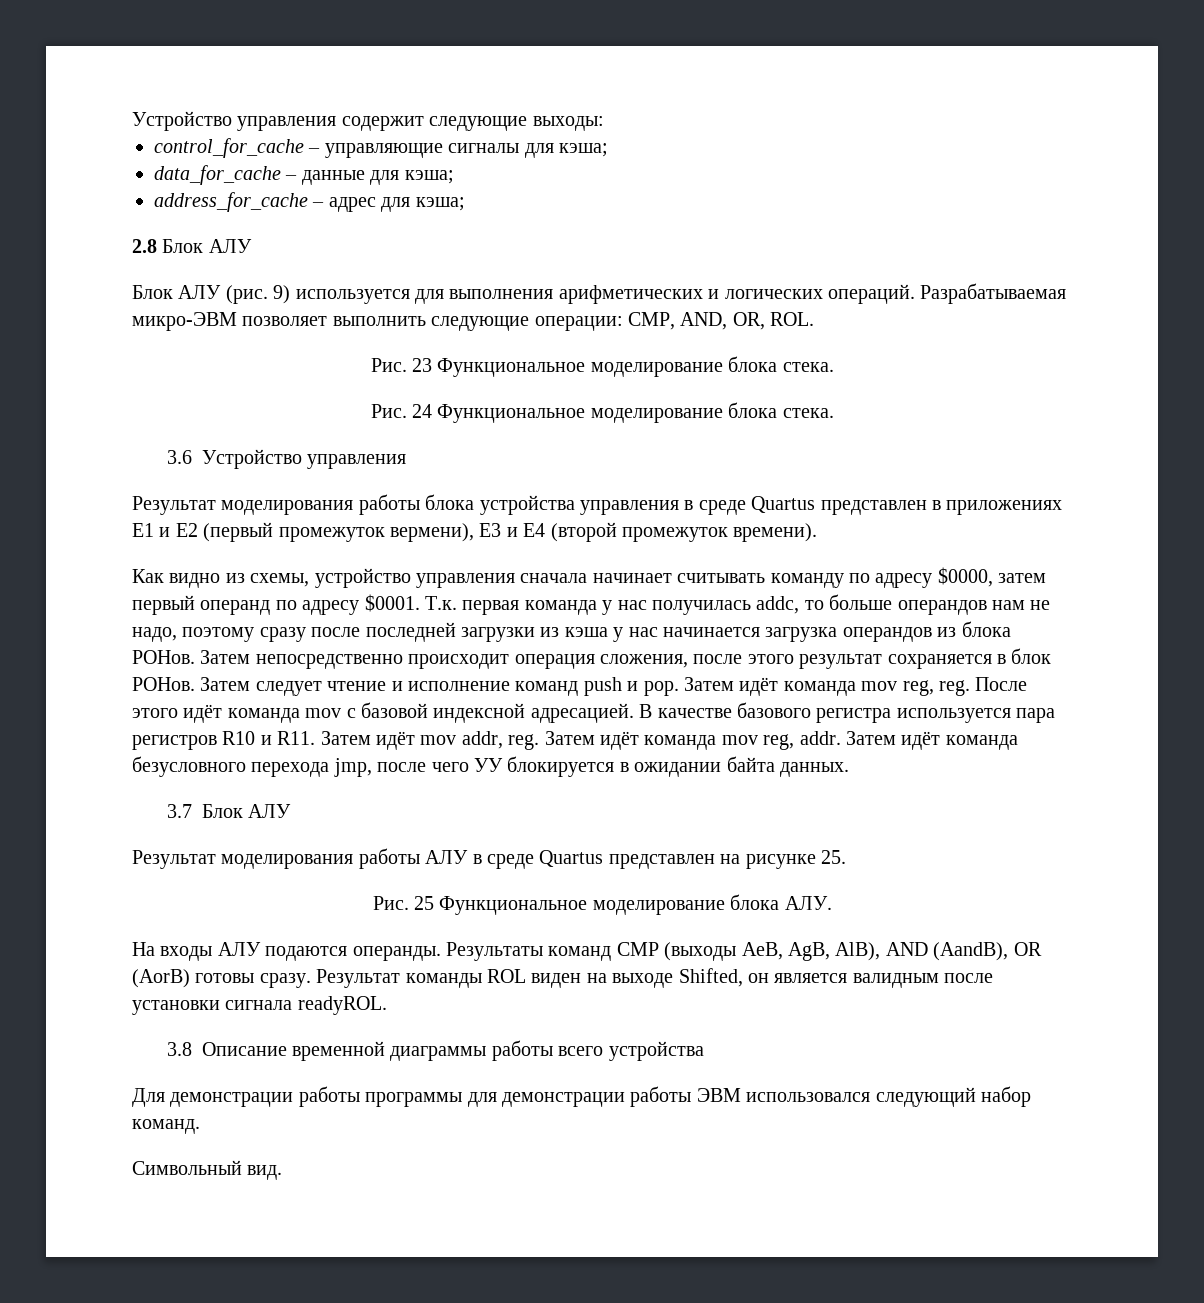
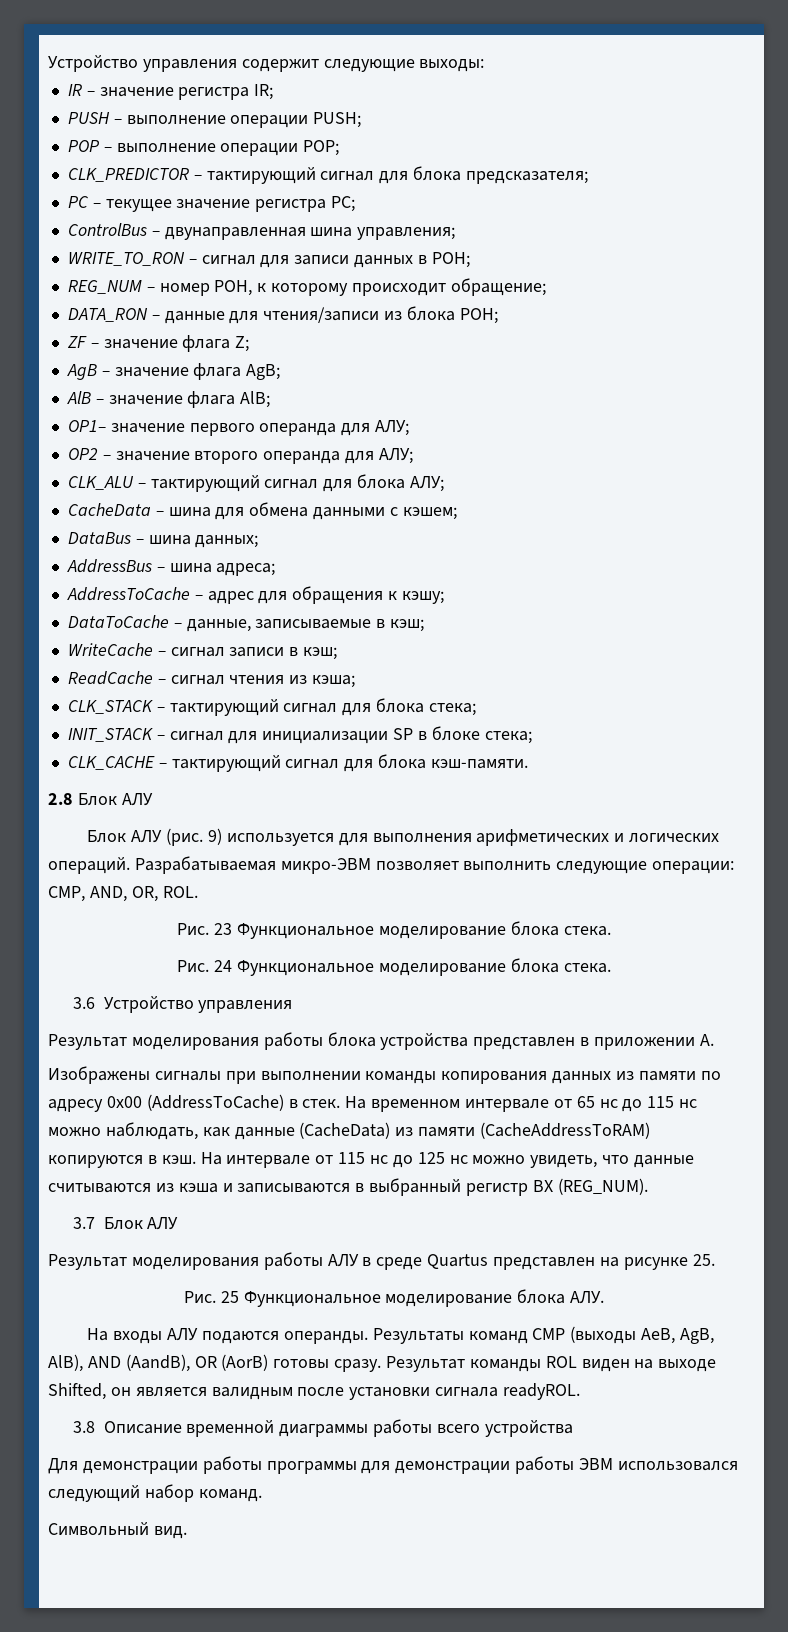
- control_for_cache – управляющие сигналы для кэша;
- data_for_cache – данные для кэша;
- address_for_cache – адрес для кэша;
+ IR – значение регистра IR;
+ PUSH – выполнение операции PUSH;
+ POP – выполнение операции POP;
+ CLK_PREDICTOR – тактирующий сигнал для блока предсказателя;
+ PC – текущее значение регистра PC;
+ ControlBus – двунаправленная шина управления;
+ WRITE_TO_RON – сигнал для записи данных в РОН;
+ REG_NUM – номер РОН, к которому происходит обращение;
+ DATA_RON – данные для чтения/записи из блока РОН;
+ ZF – значение флага Z;
+ AgB – значение флага AgB;
+ AlB – значение флага AlB;
+ OP1– значение первого операнда для АЛУ;
+ OP2 – значение второго операнда для АЛУ;
+ CLK_ALU – тактирующий сигнал для блока АЛУ;
+ CacheData – шина для обмена данными с кэшем;
+ DataBus – шина данных;
+ AddressBus – шина адреса;
+ AddressToCache – адрес для обращения к кэшу;
+ DataToCache – данные, записываемые в кэш;
+ WriteCache – сигнал записи в кэш;
+ ReadCache – сигнал чтения из кэша;
+ CLK_STACK – тактирующий сигнал для блока стека;
+ INIT_STACK – сигнал для инициализации SP в блоке стека;
+ CLK_CACHE – тактирующий сигнал для блока кэш-памяти.
- Результат моделирования работы блока устройства управления в среде Quartus представлен в приложениях Е1 и Е2 (первый промежуток вермени), Е3 и Е4 (второй промежуток времени).
- Как видно из схемы, устройство управления сначала начинает считывать команду по адресу $0000, затем первый операнд по адресу $0001. Т.к. первая команда у нас получилась addc, то больше операндов нам не надо, поэтому сразу после последней загрузки из кэша у нас начинается загрузка операндов из блока РОНов. Затем непосредственно происходит операция сложения, после этого результат сохраняется в блок РОНов. Затем следует чтение и исполнение команд push и pop. Затем идёт команда mov reg, reg. После этого идёт команда mov с базовой индексной адресацией. В качестве базового регистра используется пара регистров R10 и R11. Затем идёт mov addr, reg. Затем идёт команда mov reg, addr. Затем идёт команда безусловного перехода jmp, после чего УУ блокируется в ожидании байта данных.
+ Результат моделирования работы блока устройства представлен в приложении А.
+ Изображены сигналы при выполнении команды копирования данных из памяти по адресу 0x00 (AddressToCache) в стек. На временном интервале от 65 нс до 115 нс можно наблюдать, как данные (CacheData) из памяти (CacheAddressToRAM) копируются в кэш. На интервале от 115 нс до 125 нс можно увидеть, что данные считываются из кэша и записываются в выбранный регистр BX (REG_NUM).

